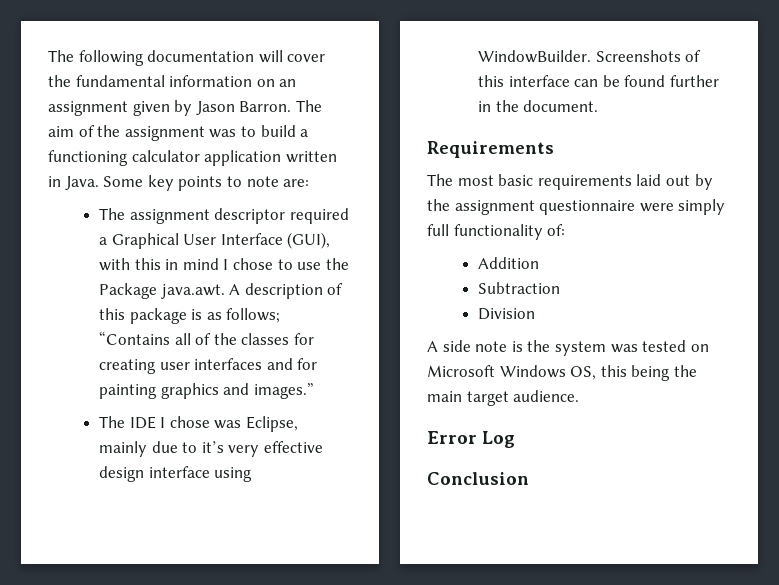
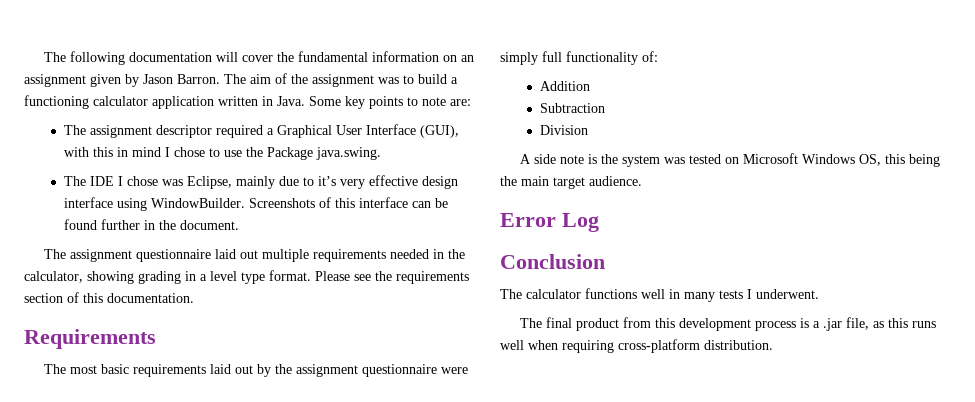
- The assignment descriptor required a Graphical User Interface (GUI), with this in mind I chose to use the Package java.awt. A description of this package is as follows; “Contains all of the classes for creating user interfaces and for painting graphics and images.”
+ The assignment descriptor required a Graphical User Interface (GUI), with this in mind I chose to use the Package java.swing.
+ The assignment questionnaire laid out multiple requirements needed in the calculator, showing grading in a level type format. Please see the requirements section of this documentation.
+ The calculator functions well in many tests I underwent.
+ The final product from this development process is a .jar file, as this runs well when requiring cross-platform distribution.

